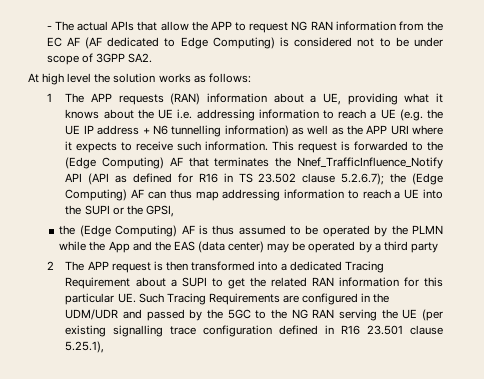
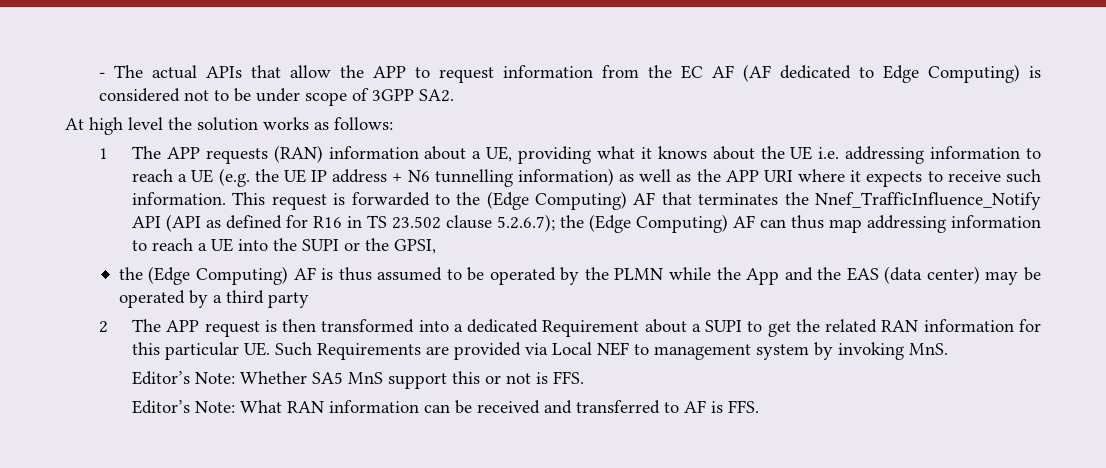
- - The actual APIs that allow the APP to request NG RAN information from the EC AF (AF dedicated to Edge Computing) is considered not to be under scope of 3GPP SA2.
+ - The actual APIs that allow the APP to request information from the EC AF (AF dedicated to Edge Computing) is considered not to be under scope of 3GPP SA2.
- 2 The APP request is then transformed into a dedicated Tracing Requirement about a SUPI to get the related RAN information for this particular UE. Such Tracing Requirements are configured in the UDM/UDR and passed by the 5GC to the NG RAN serving the UE (per existing signalling trace configuration defined in R16 23.501 clause 5.25.1),
+ 2 The APP request is then transformed into a dedicated Requirement about a SUPI to get the related RAN information for this particular UE. Such Requirements are provided via Local NEF to management system by invoking MnS.
+ Editor’s Note: Whether SA5 MnS support this or not is FFS.
+ Editor’s Note: What RAN information can be received and transferred to AF is FFS.

